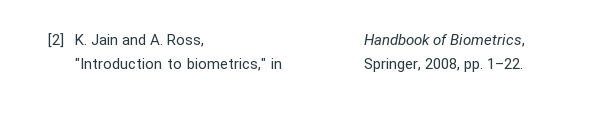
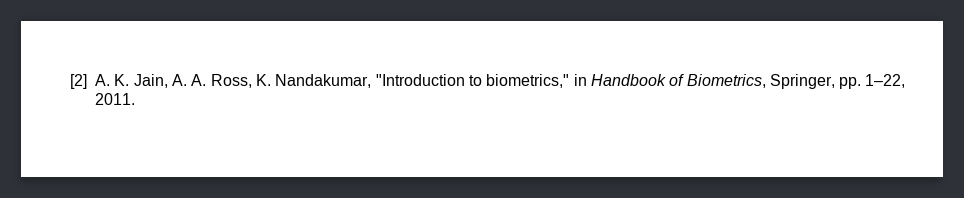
- [2] K. Jain and A. Ross, "Introduction to biometrics," in Handbook of Biometrics, Springer, 2008, pp. 1–22.
+ [2] A. K. Jain, A. A. Ross, K. Nandakumar, "Introduction to biometrics," in Handbook of Biometrics, Springer, pp. 1–22, 2011.

